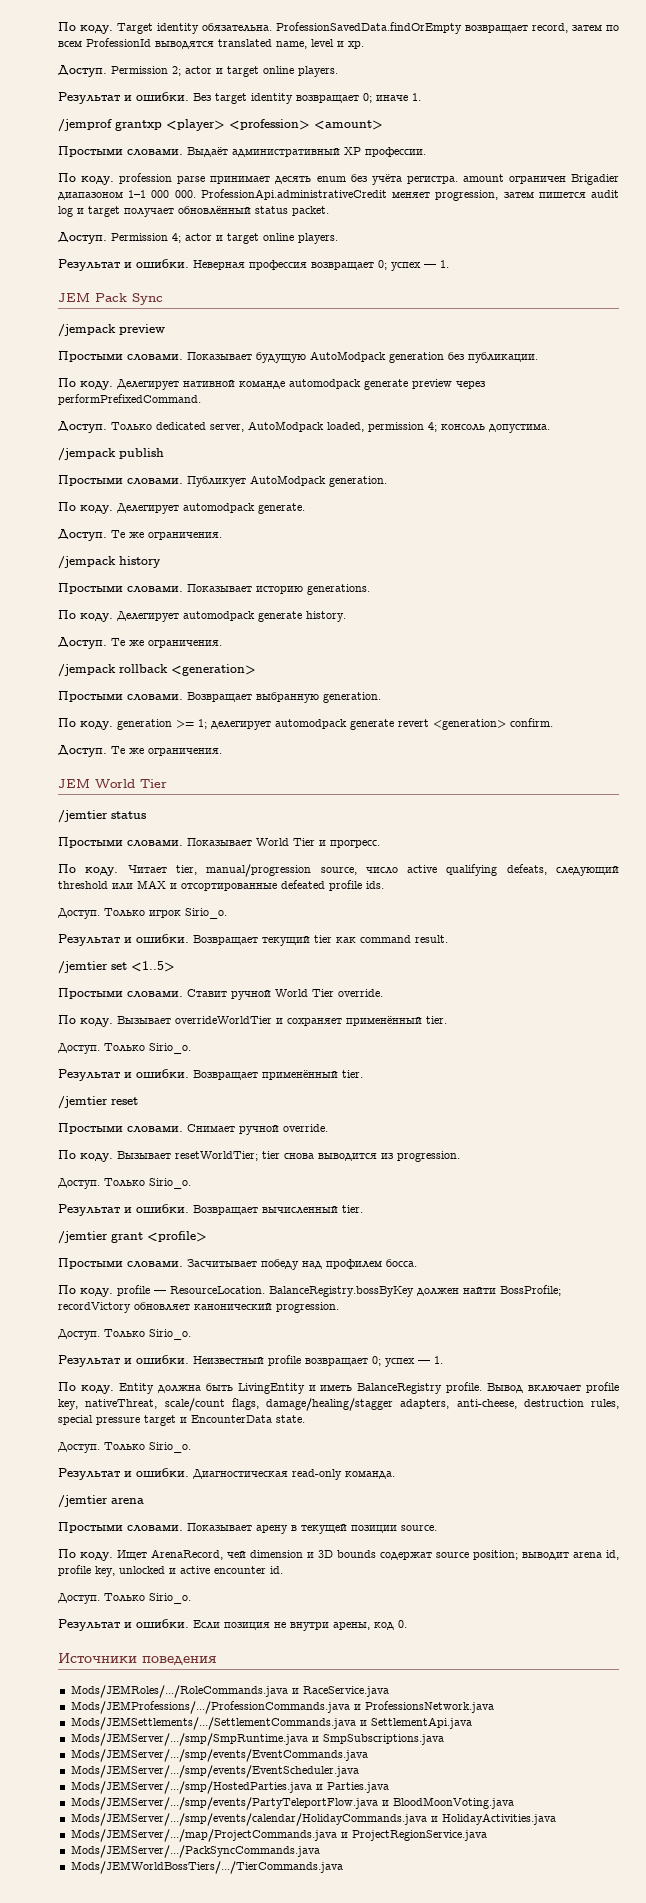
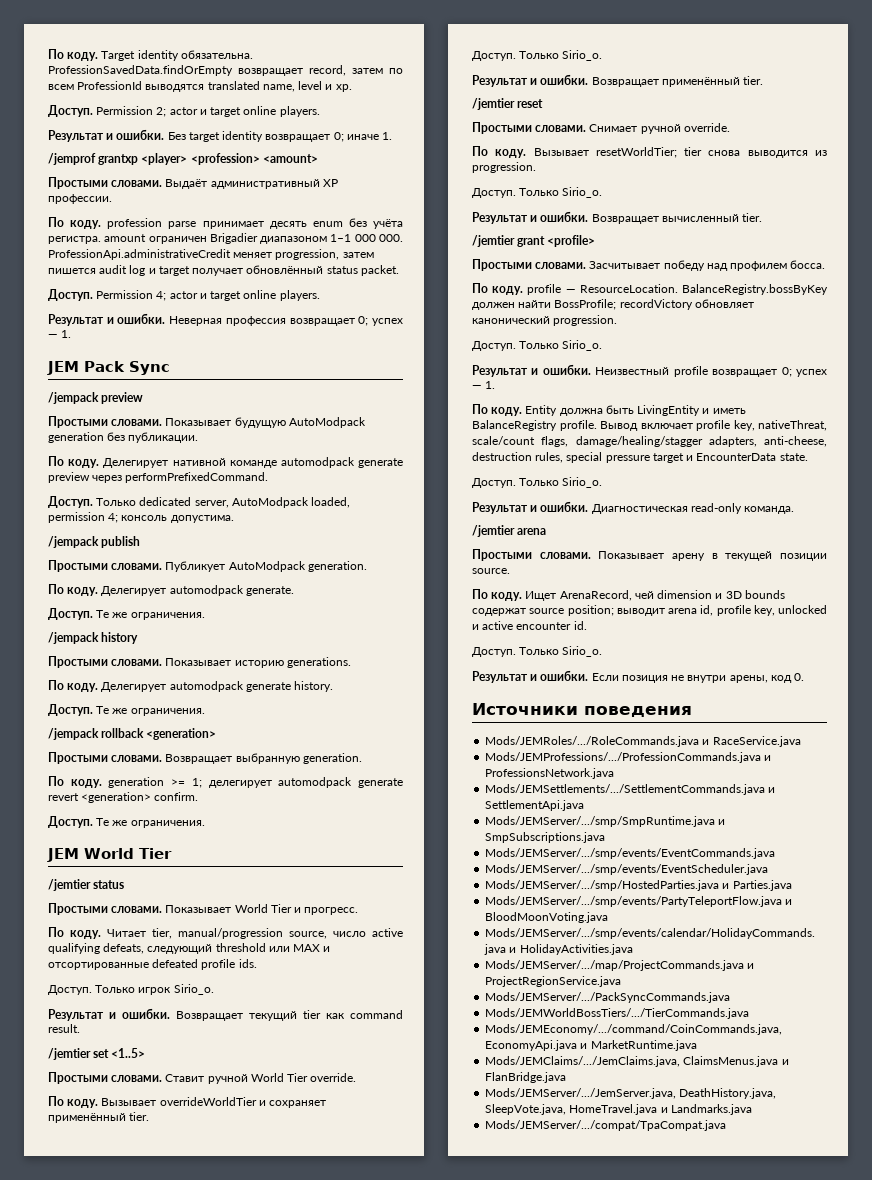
+ Mods/JEMEconomy/.../command/CoinCommands.java, EconomyApi.java и MarketRuntime.java
+ Mods/JEMClaims/.../JemClaims.java, ClaimsMenus.java и FlanBridge.java
+ Mods/JEMServer/.../JemServer.java, DeathHistory.java, SleepVote.java, HomeTravel.java и Landmarks.java
+ Mods/JEMServer/.../compat/TpaCompat.java

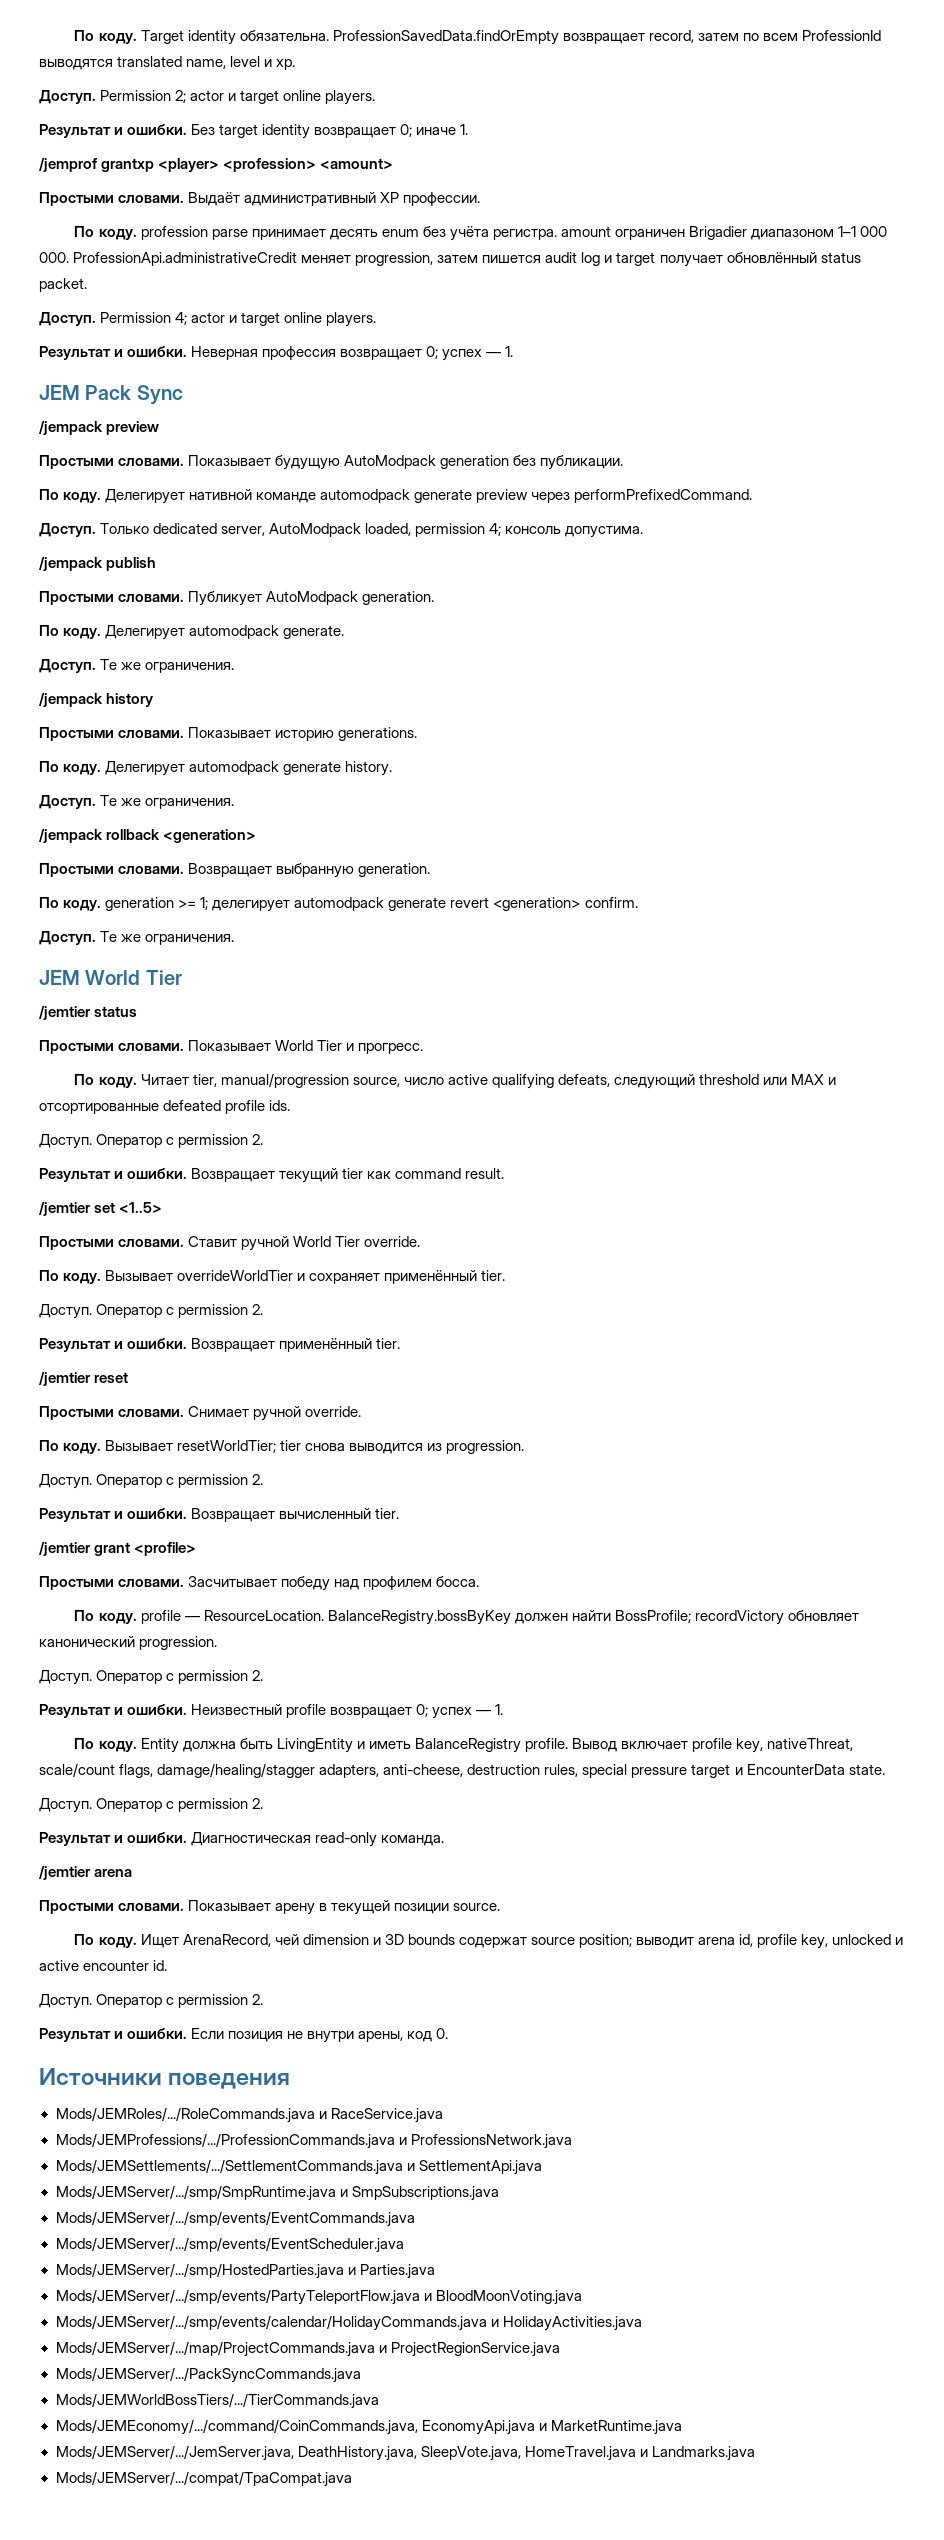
  Читает tier, manual/progression source, число active qualifying defeats, следующий threshold или MAX и отсортированные defeated profile ids.
- Доступ. Только игрок Sirio_o.
+ Доступ. Оператор с permission 2.
  Вызывает overrideWorldTier и сохраняет применённый tier.
- Доступ. Только Sirio_o.
+ Доступ. Оператор с permission 2.
  Вызывает resetWorldTier; tier снова выводится из progression.
- Доступ. Только Sirio_o.
+ Доступ. Оператор с permission 2.
  BalanceRegistry.bossByKey должен найти BossProfile; recordVictory обновляет канонический progression.
- Доступ. Только Sirio_o.
+ Доступ. Оператор с permission 2.
  Вывод включает profile key, nativeThreat, scale/count flags, damage/healing/stagger adapters, anti-cheese, destruction rules, special pressure target и EncounterData state.
- Доступ. Только Sirio_o.
+ Доступ. Оператор с permission 2.
  Ищет ArenaRecord, чей dimension и 3D bounds содержат source position; выводит arena id, profile key, unlocked и active encounter id.
- Доступ. Только Sirio_o.
+ Доступ. Оператор с permission 2.
- Mods/JEMClaims/.../JemClaims.java, ClaimsMenus.java и FlanBridge.java

